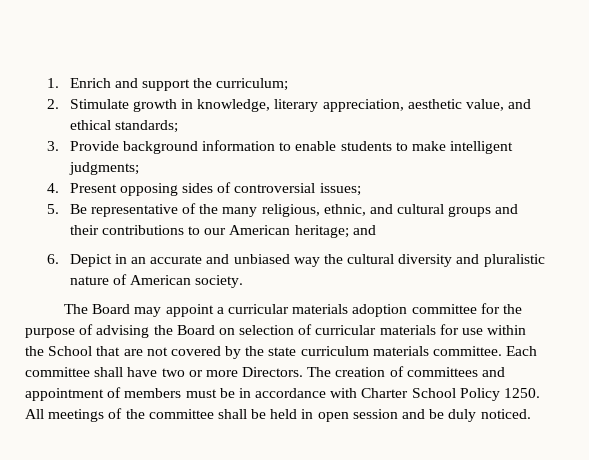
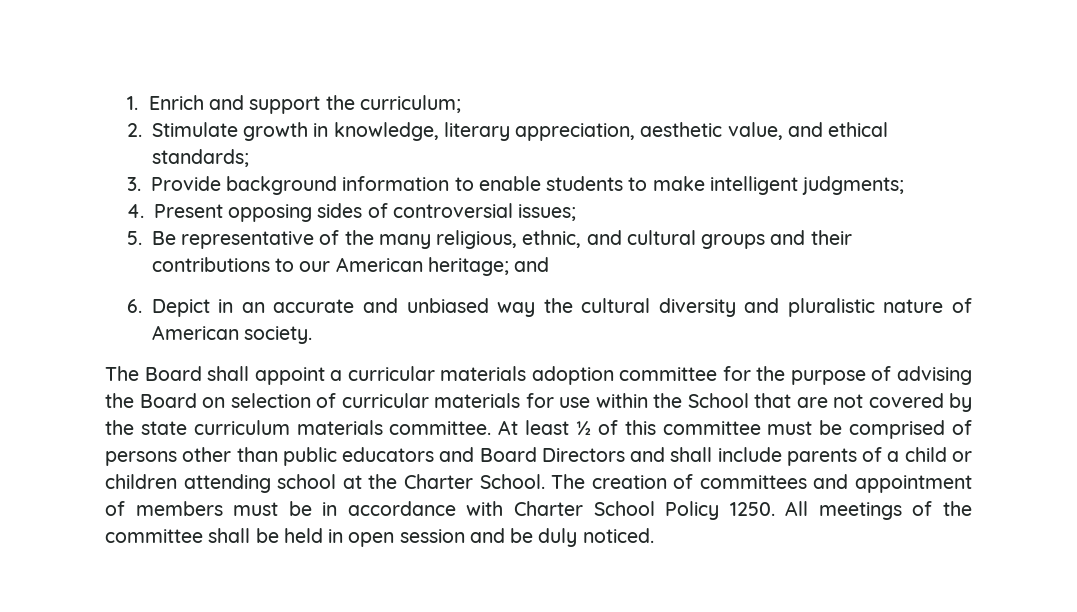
- The Board may appoint a curricular materials adoption committee for the purpose of advising the Board on selection of curricular materials for use within the School that are not covered by the state curriculum materials committee.
+ The Board shall appoint a curricular materials adoption committee for the purpose of advising the Board on selection of curricular materials for use within the School that are not covered by the state curriculum materials committee.
- Each committee shall have two or more Directors.
+ At least ½ of this committee must be comprised of persons other than public educators and Board Directors and shall include parents of a child or children attending school at the Charter School.

